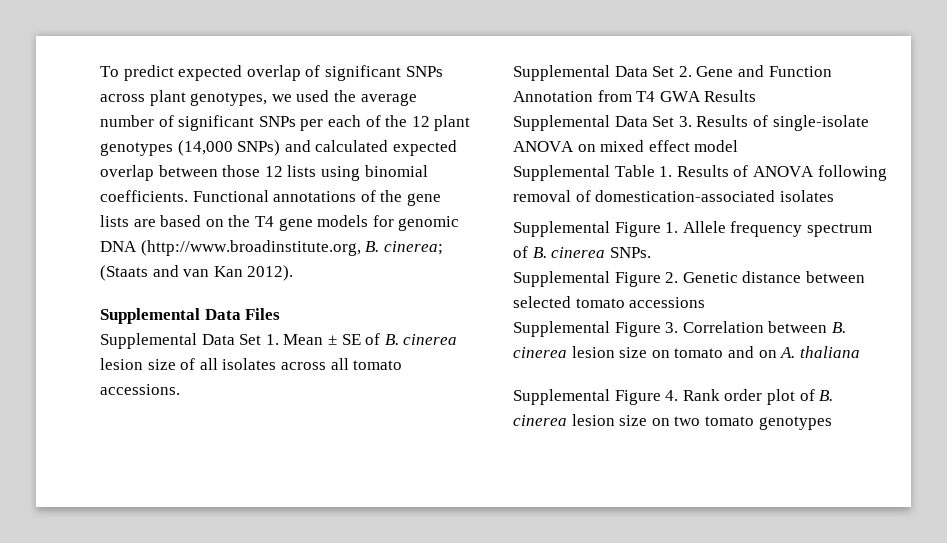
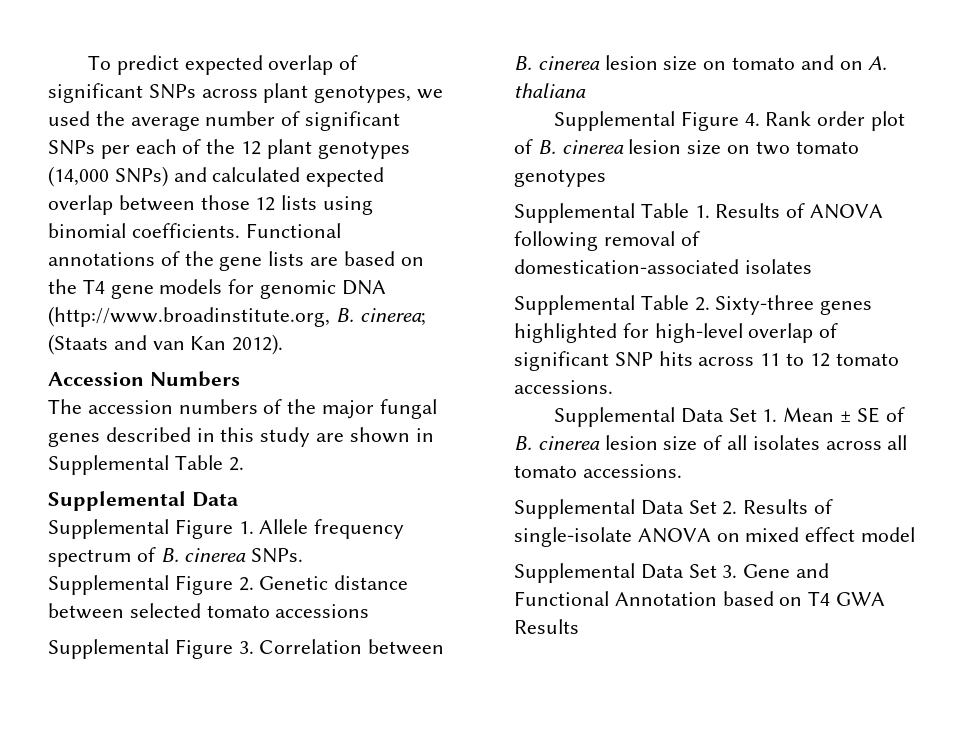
- Supplemental Data Files
- Supplemental Data Set 1. Mean ± SE of B. cinerea lesion size of all isolates across all tomato accessions.
- Supplemental Data Set 2. Gene and Function Annotation from T4 GWA Results
- Supplemental Data Set 3. Results of single-isolate ANOVA on mixed effect model
- Supplemental Table 1. Results of ANOVA following removal of domestication-associated isolates
+ Accession Numbers
+ The accession numbers of the major fungal genes described in this study are shown in Supplemental Table 2.
+ Supplemental Data
+ Supplemental Table 1. Results of ANOVA following removal of domestication-associated isolates
+ Supplemental Table 2. Sixty-three genes highlighted for high-level overlap of significant SNP hits across 11 to 12 tomato accessions.
+ Supplemental Data Set 1. Mean ± SE of B. cinerea lesion size of all isolates across all tomato accessions.
+ Supplemental Data Set 2. Results of single-isolate ANOVA on mixed effect model
+ Supplemental Data Set 3. Gene and Functional Annotation based on T4 GWA Results

